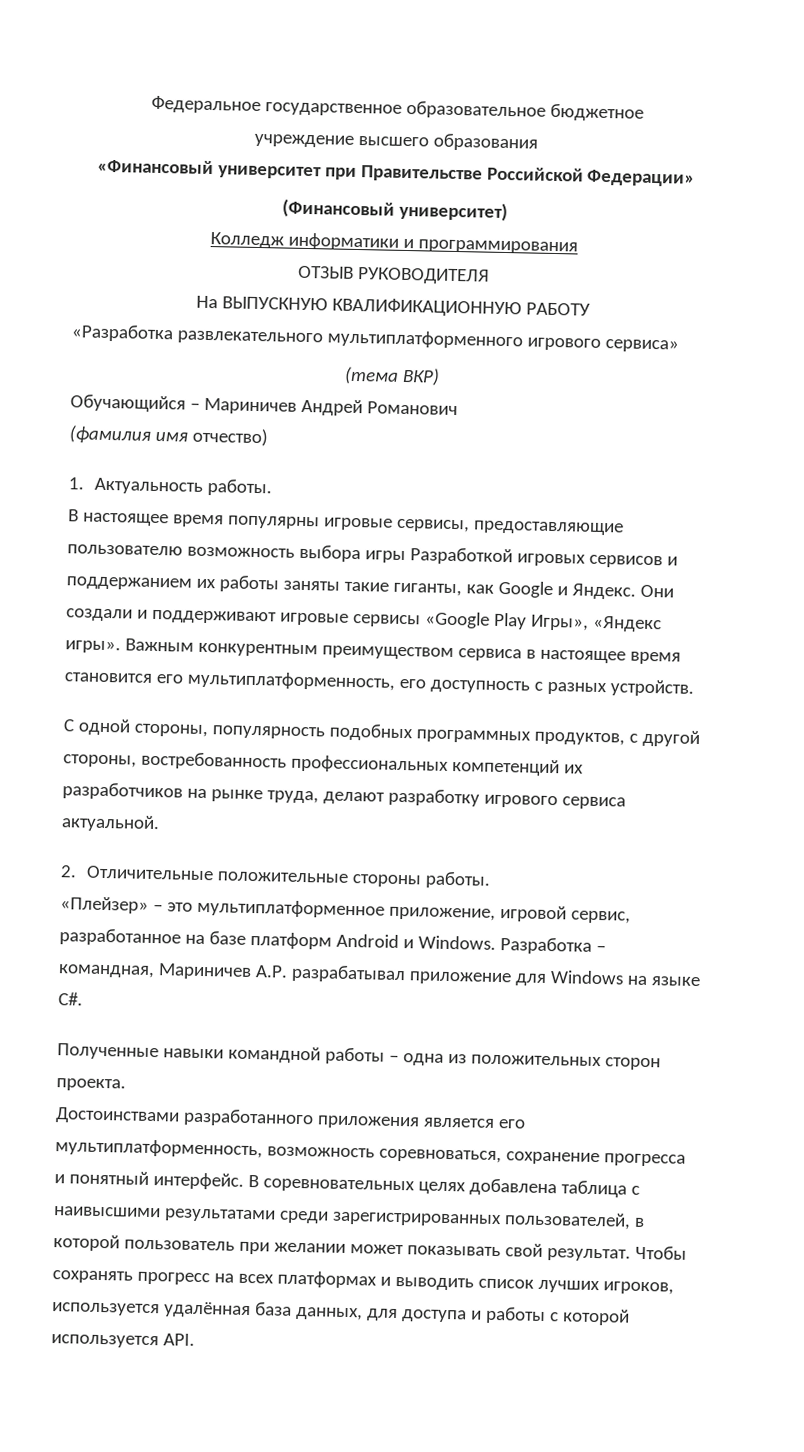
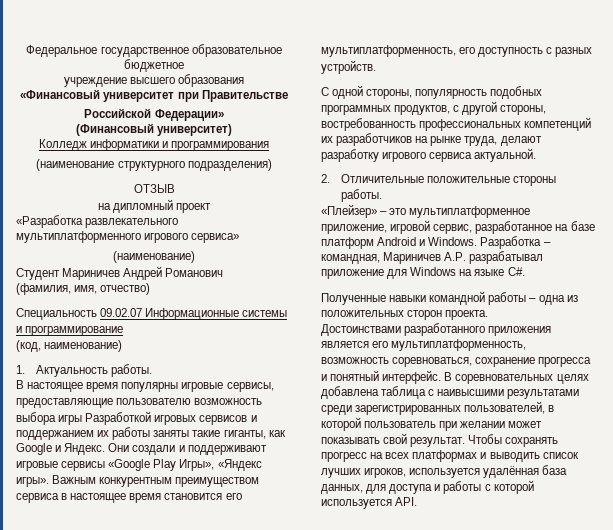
- «Финансовый университет при Правительстве Российской Федерации»
+ «Финансовый университет при Правительстве
+ Российской Федерации»
- ОТЗЫВ РУКОВОДИТЕЛЯ
- На ВЫПУСКНУЮ КВАЛИФИКАЦИОННУЮ РАБОТУ
+ (наименование структурного подразделения)
+ ОТЗЫВ
+ на дипломный проект
- (тема ВКР)
- Обучающийся – Мариничев Андрей Романович
+ (наименование)
+ Студент Мариничев Андрей Романович
- (фамилия имя отчество)
+ (фамилия, имя, отчество)
+ Специальность 09.02.07 Информационные системы и программирование
+ (код, наименование)

